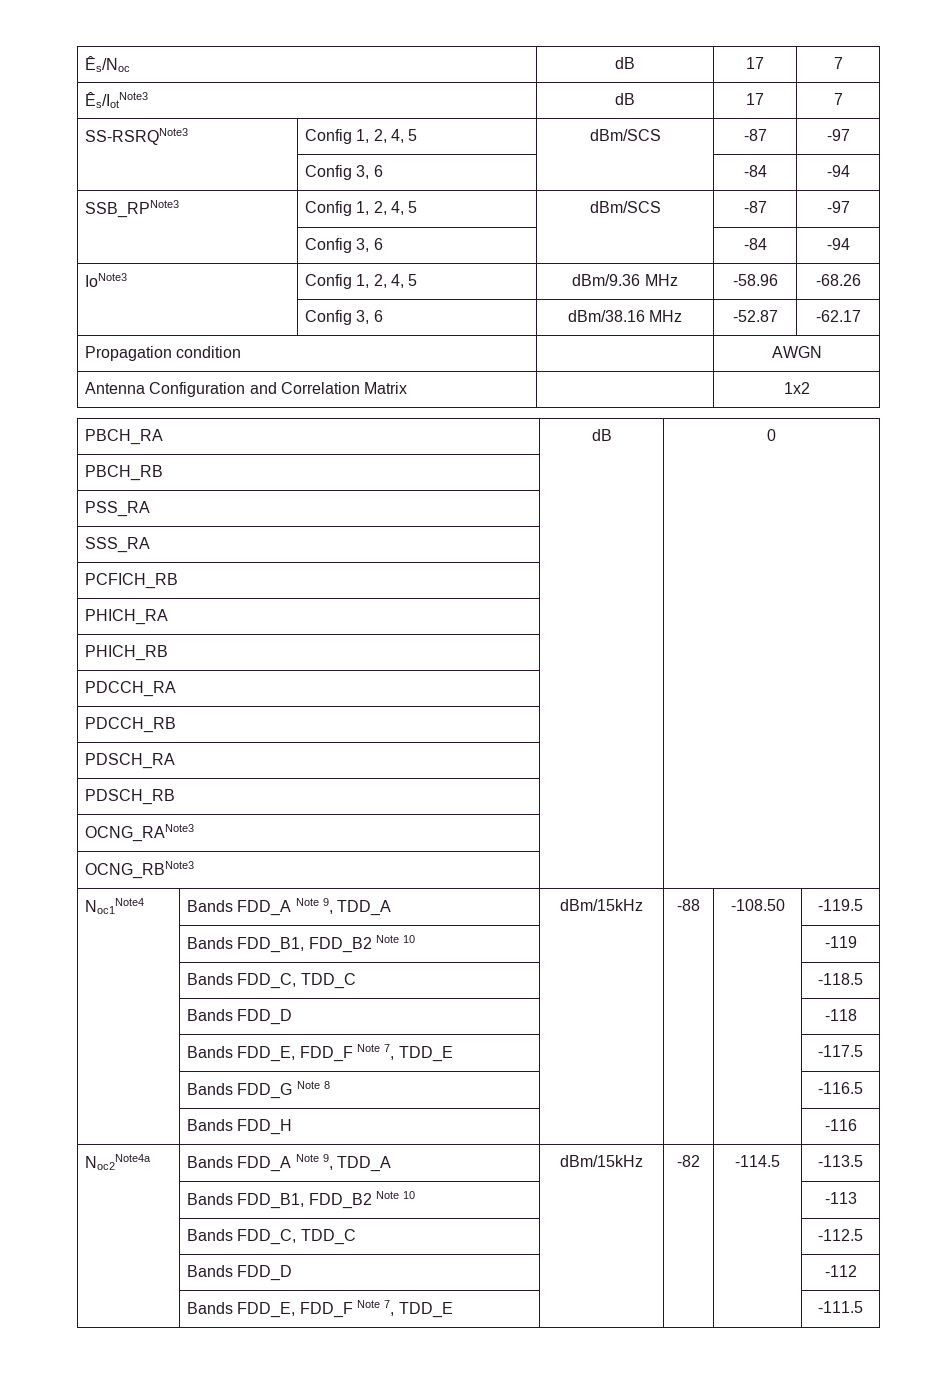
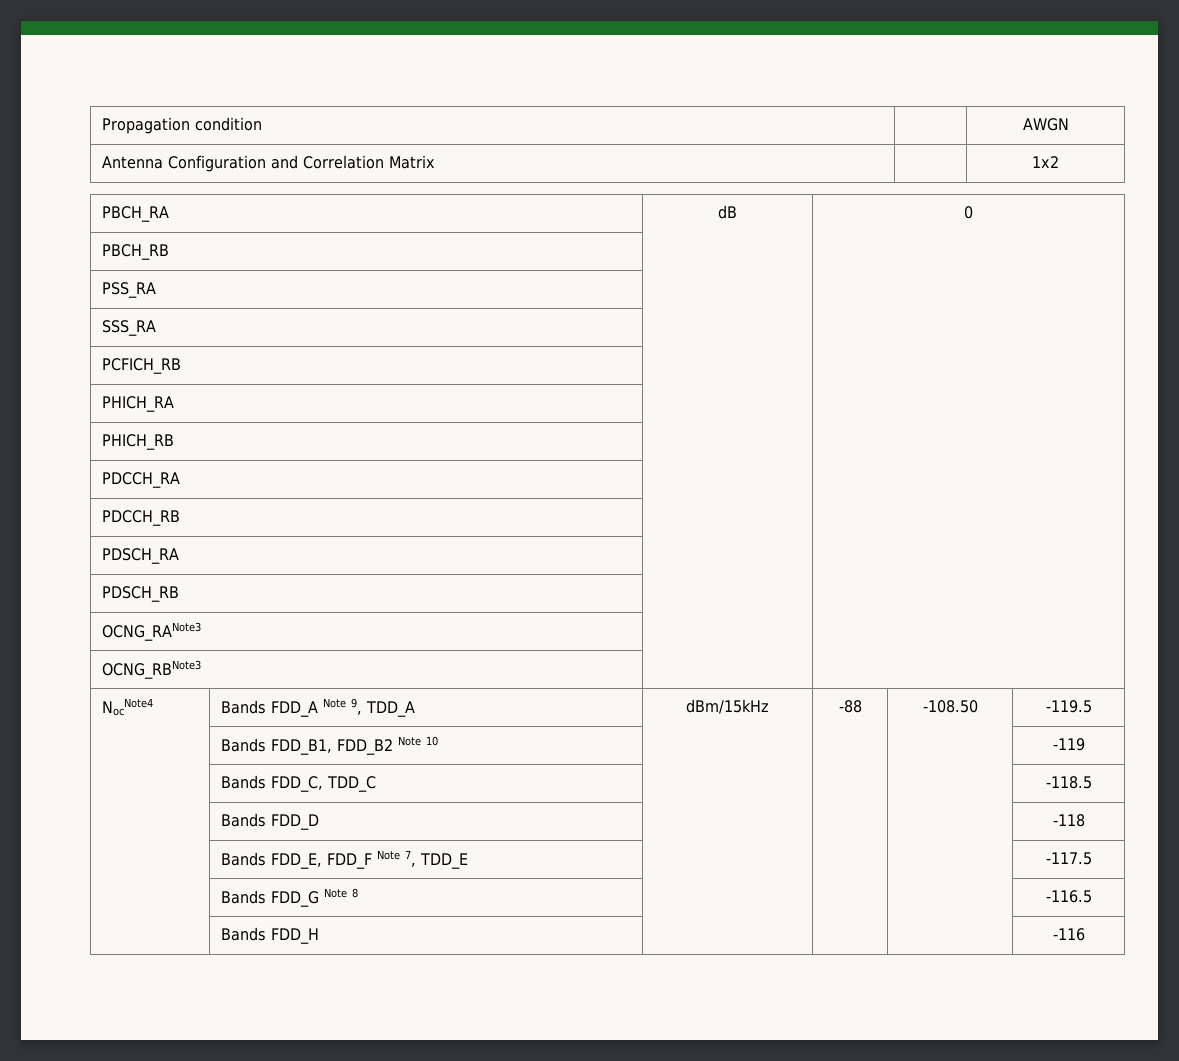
- Ês/Noc | dB | 17 | 7
- Ês/IotNote3 | dB | 17 | 7
- SS-RSRQNote3 | Config 1, 2, 4, 5 | dBm/SCS | -87 | -97
- | Config 3, 6 | | -84 | -94
- SSB_RPNote3 | Config 1, 2, 4, 5 | dBm/SCS | -87 | -97
- | Config 3, 6 | | -84 | -94
- IoNote3 | Config 1, 2, 4, 5 | dBm/9.36 MHz | -58.96 | -68.26
- | Config 3, 6 | dBm/38.16 MHz | -52.87 | -62.17
- Noc1Note4 | Bands FDD_A Note 9, TDD_A | dBm/15kHz | -88 | -108.50 | -119.5
+ NocNote4 | Bands FDD_A Note 9, TDD_A | dBm/15kHz | -88 | -108.50 | -119.5
- Noc2Note4a | Bands FDD_A Note 9, TDD_A | dBm/15kHz | -82 | -114.5 | -113.5
- | Bands FDD_B1, FDD_B2 Note 10 | | | | -113
- | Bands FDD_C, TDD_C | | | | -112.5
- | Bands FDD_D | | | | -112
- | Bands FDD_E, FDD_F Note 7, TDD_E | | | | -111.5

